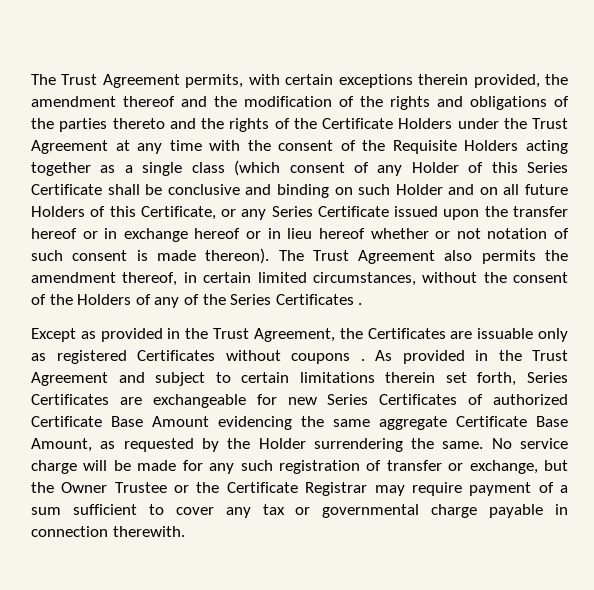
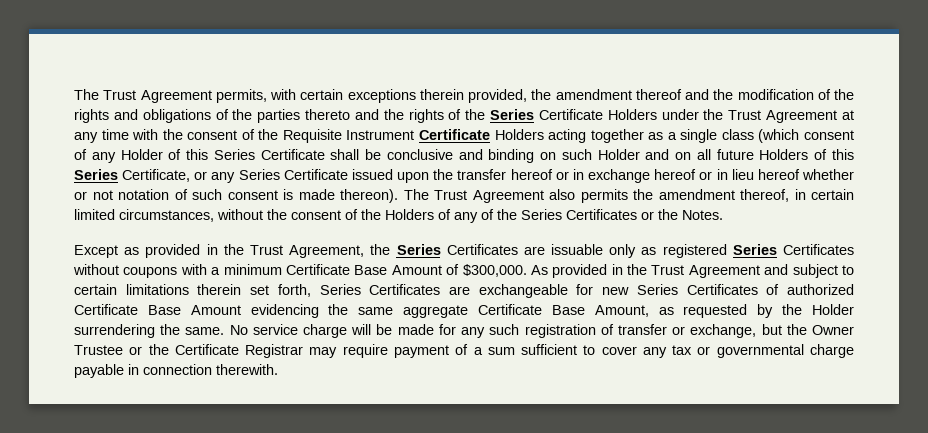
- The Trust Agreement permits, with certain exceptions therein provided, the amendment thereof and the modification of the rights and obligations of the parties thereto and the rights of the Certificate Holders under the Trust Agreement at any time with the consent of the Requisite Holders acting together as a single class (which consent of any Holder of this Series Certificate shall be conclusive and binding on such Holder and on all future Holders of this Certificate, or any Series Certificate issued upon the transfer hereof or in exchange hereof or in lieu hereof whether or not notation of such consent is made thereon).
+ The Trust Agreement permits, with certain exceptions therein provided, the amendment thereof and the modification of the rights and obligations of the parties thereto and the rights of the Series Certificate Holders under the Trust Agreement at any time with the consent of the Requisite Instrument Certificate Holders acting together as a single class (which consent of any Holder of this Series Certificate shall be conclusive and binding on such Holder and on all future Holders of this Series Certificate, or any Series Certificate issued upon the transfer hereof or in exchange hereof or in lieu hereof whether or not notation of such consent is made thereon).
- The Trust Agreement also permits the amendment thereof, in certain limited circumstances, without the consent of the Holders of any of the Series Certificates .
+ The Trust Agreement also permits the amendment thereof, in certain limited circumstances, without the consent of the Holders of any of the Series Certificates or the Notes.
- Except as provided in the Trust Agreement, the Certificates are issuable only as registered Certificates without coupons .
+ Except as provided in the Trust Agreement, the Series Certificates are issuable only as registered Series Certificates without coupons with a minimum Certificate Base Amount of $300,000.

